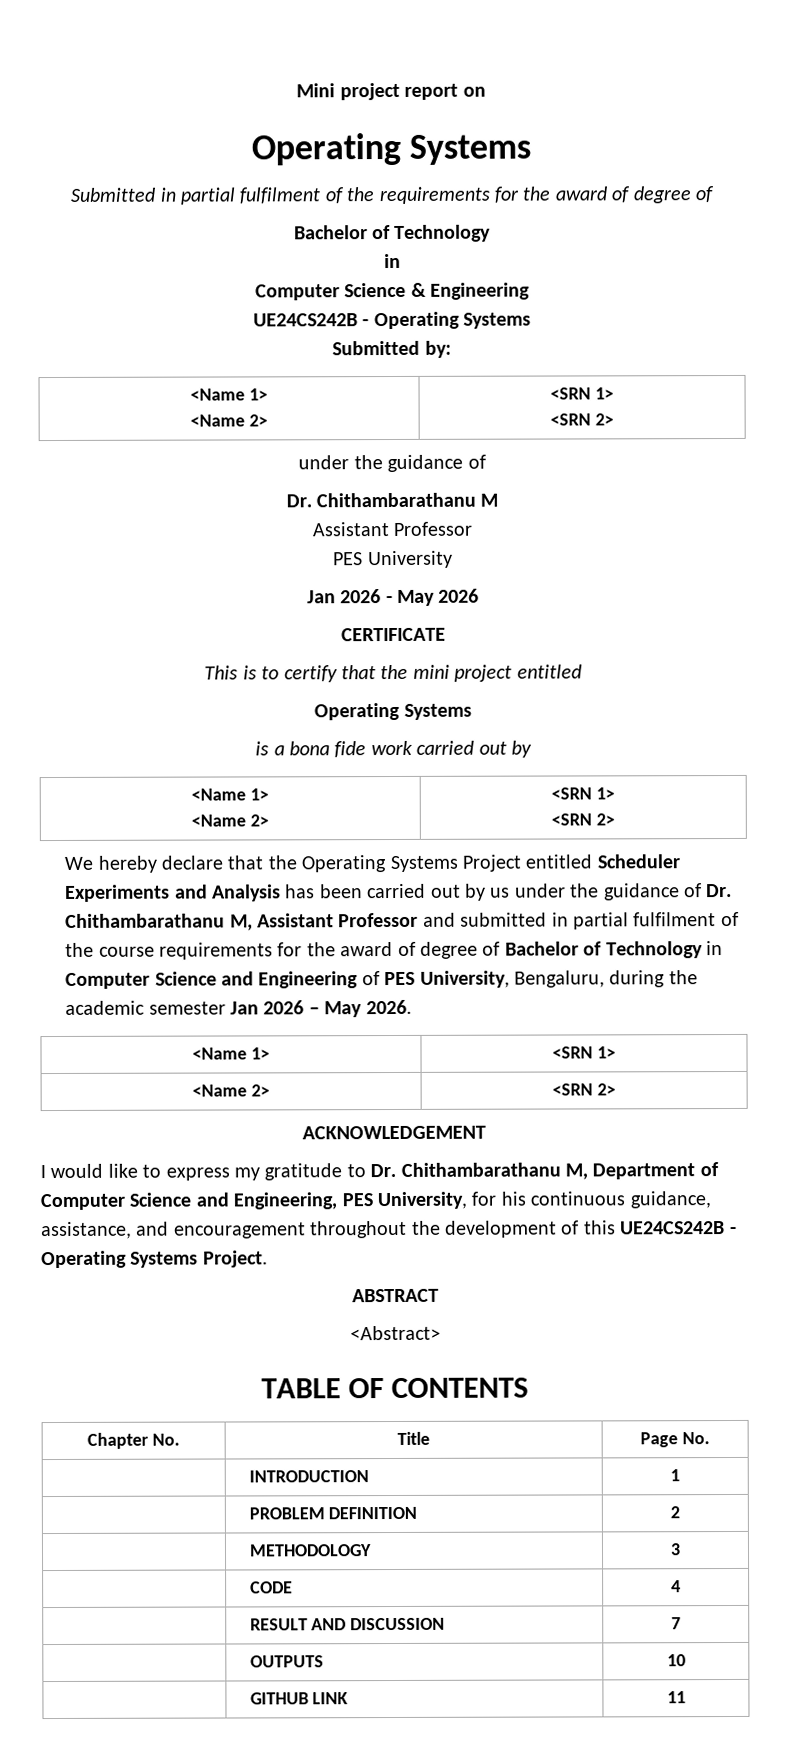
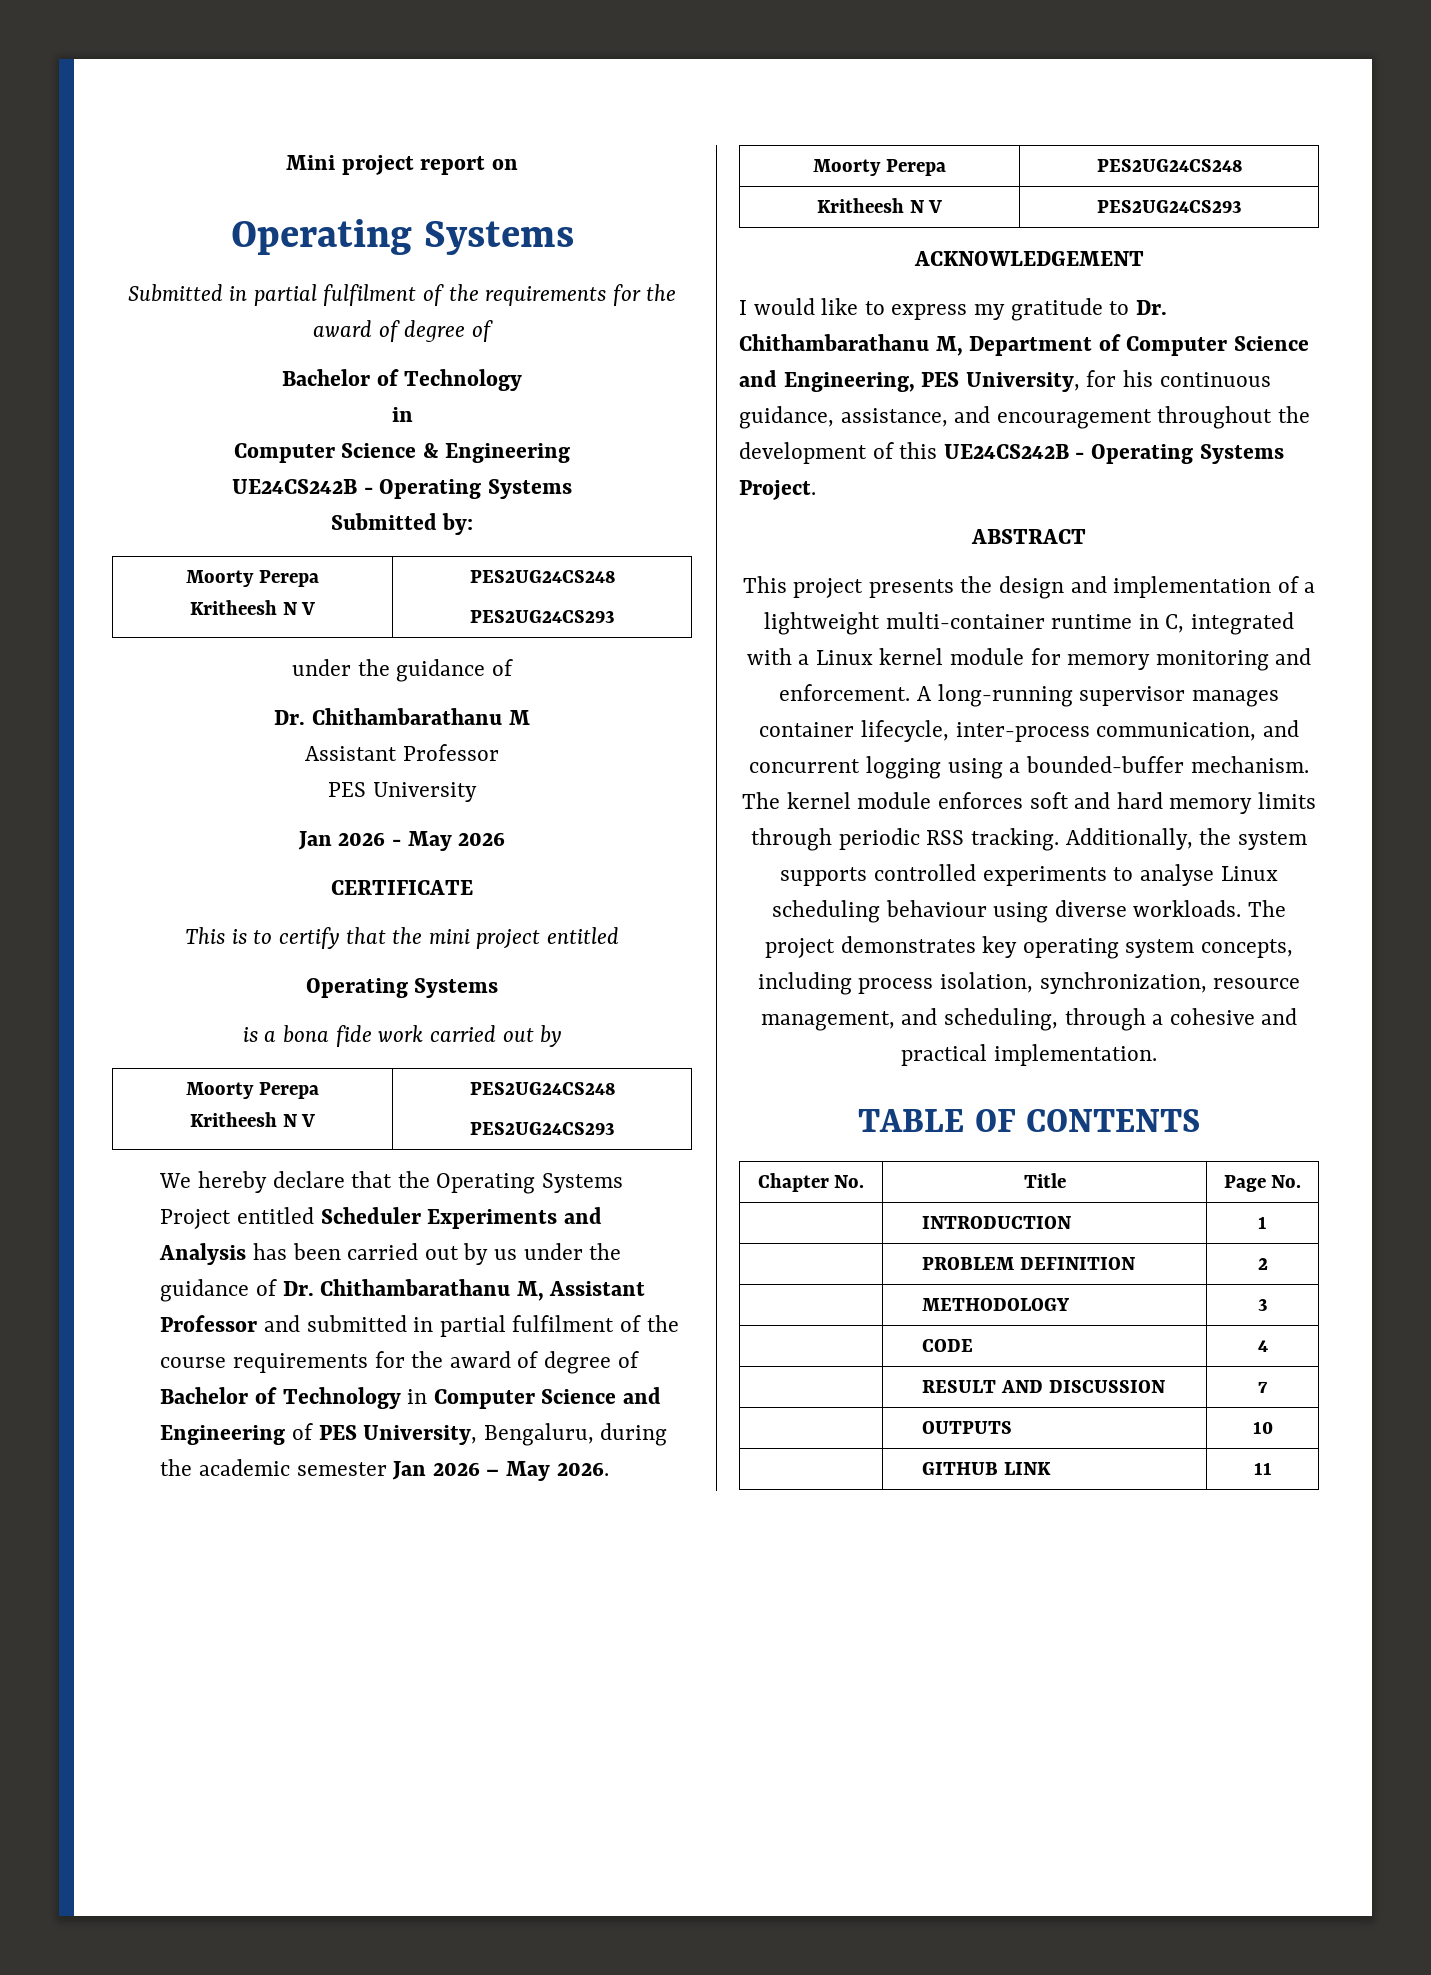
  Submitted by:
- <Name 1>
- <Name 2> | <SRN 1>
- <SRN 2>
+ Moorty Perepa
+ Kritheesh N V | PES2UG24CS248
+ PES2UG24CS293
  is a bona fide work carried out by
- <Name 1>
- <Name 2> | <SRN 1>
- <SRN 2>
+ Moorty Perepa
+ Kritheesh N V | PES2UG24CS248
+ PES2UG24CS293
- <Name 1> | <SRN 1>
- <Name 2> | <SRN 2>
+ Moorty Perepa | PES2UG24CS248
+ Kritheesh N V | PES2UG24CS293
- <Abstract>
+ This project presents the design and implementation of a lightweight multi-container runtime in C, integrated with a Linux kernel module for memory monitoring and enforcement. A long-running supervisor manages container lifecycle, inter-process communication, and concurrent logging using a bounded-buffer mechanism. The kernel module enforces soft and hard memory limits through periodic RSS tracking. Additionally, the system supports controlled experiments to analyse Linux scheduling behaviour using diverse workloads. The project demonstrates key operating system concepts, including process isolation, synchronization, resource management, and scheduling, through a cohesive and practical implementation.

